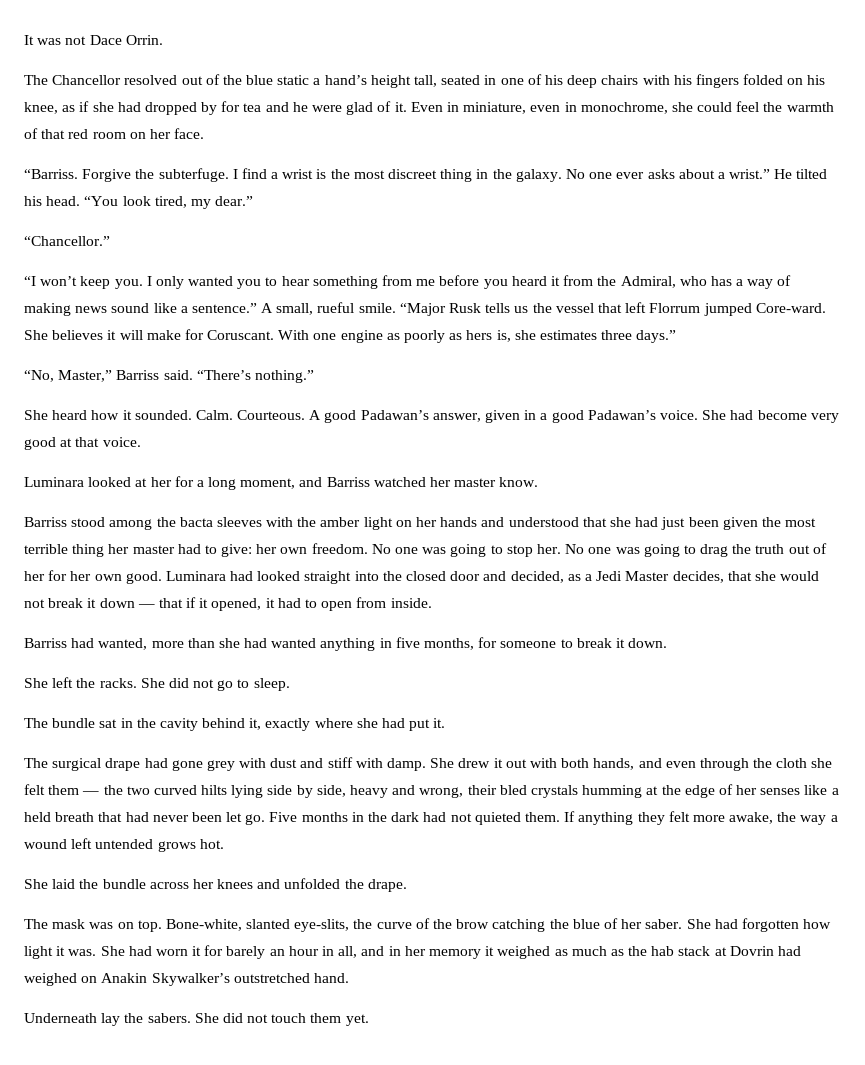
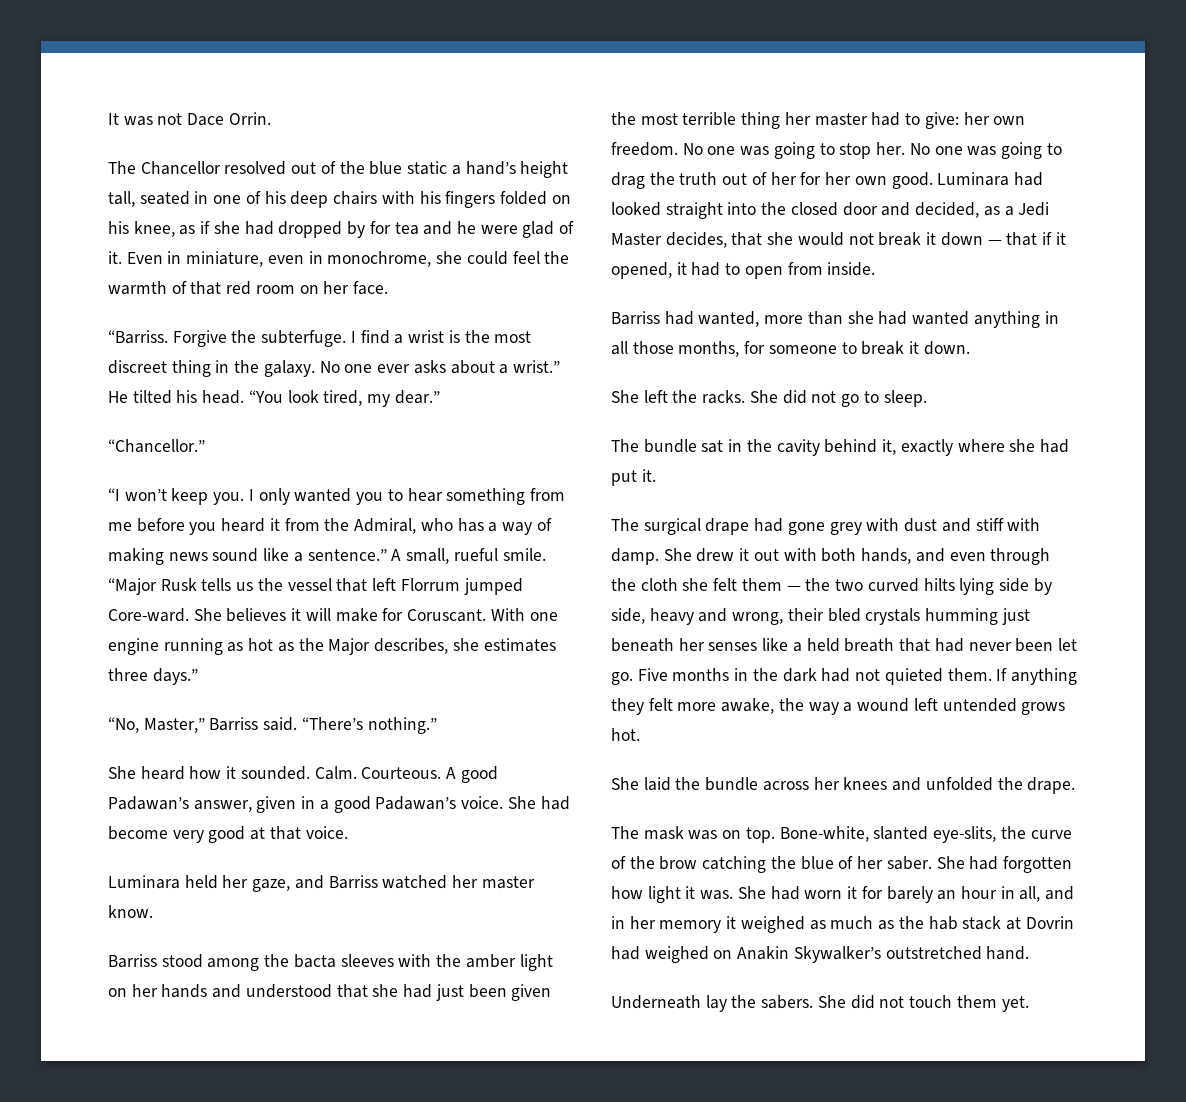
- With one engine as poorly as hers is, she estimates three days.”
+ With one engine running as hot as the Major describes, she estimates three days.”
- Luminara looked at her for a long moment, and Barriss watched her master know.
+ Luminara held her gaze, and Barriss watched her master know.
- Barriss had wanted, more than she had wanted anything in five months, for someone to break it down.
+ Barriss had wanted, more than she had wanted anything in all those months, for someone to break it down.
- She drew it out with both hands, and even through the cloth she felt them — the two curved hilts lying side by side, heavy and wrong, their bled crystals humming at the edge of her senses like a held breath that had never been let go.
+ She drew it out with both hands, and even through the cloth she felt them — the two curved hilts lying side by side, heavy and wrong, their bled crystals humming just beneath her senses like a held breath that had never been let go.

